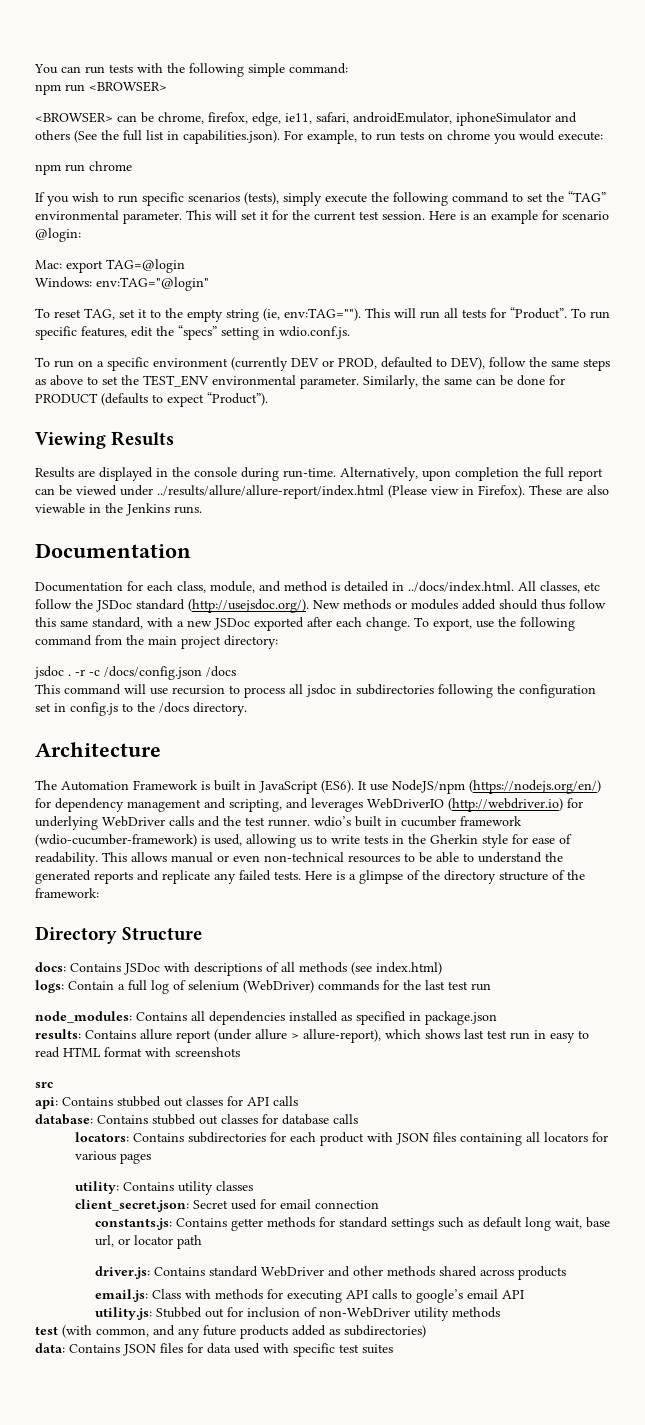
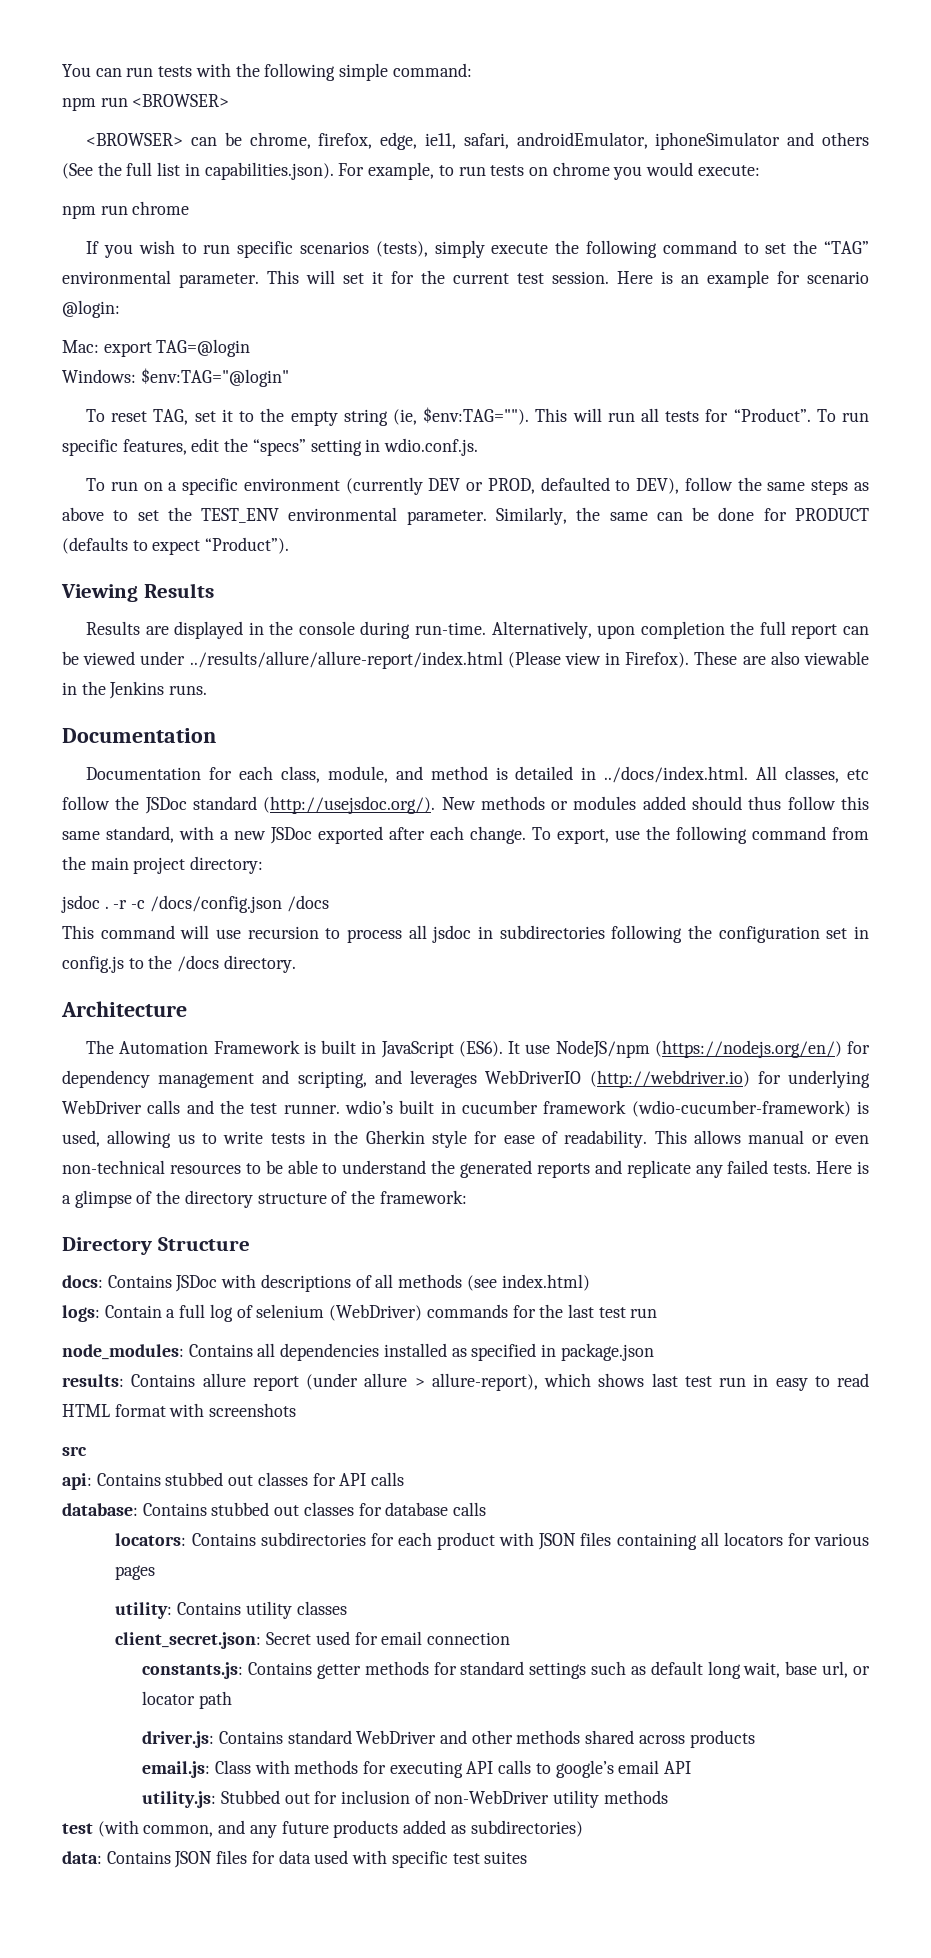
- Windows: env:TAG="@login"
+ Windows: $env:TAG="@login"
- To reset TAG, set it to the empty string (ie, env:TAG="").
+ To reset TAG, set it to the empty string (ie, $env:TAG="").

